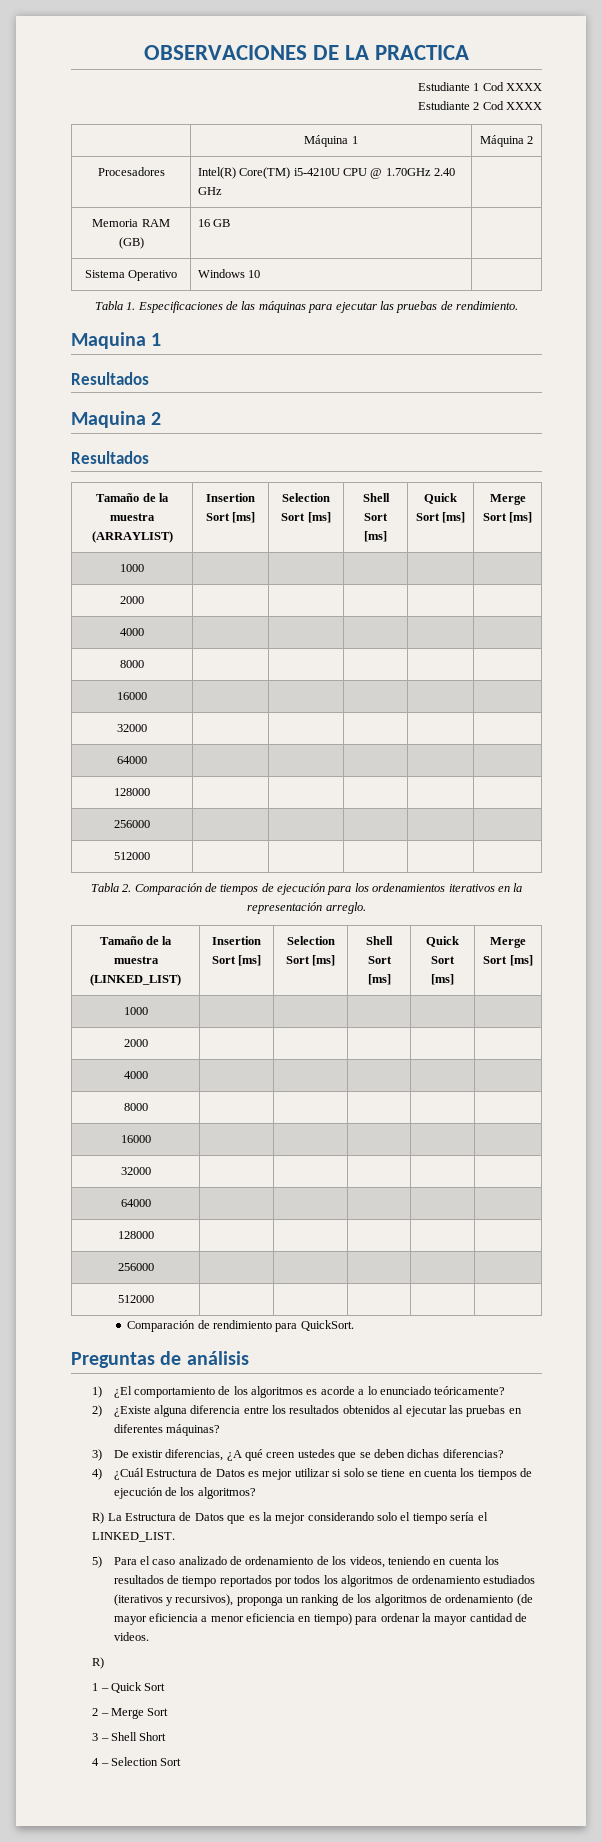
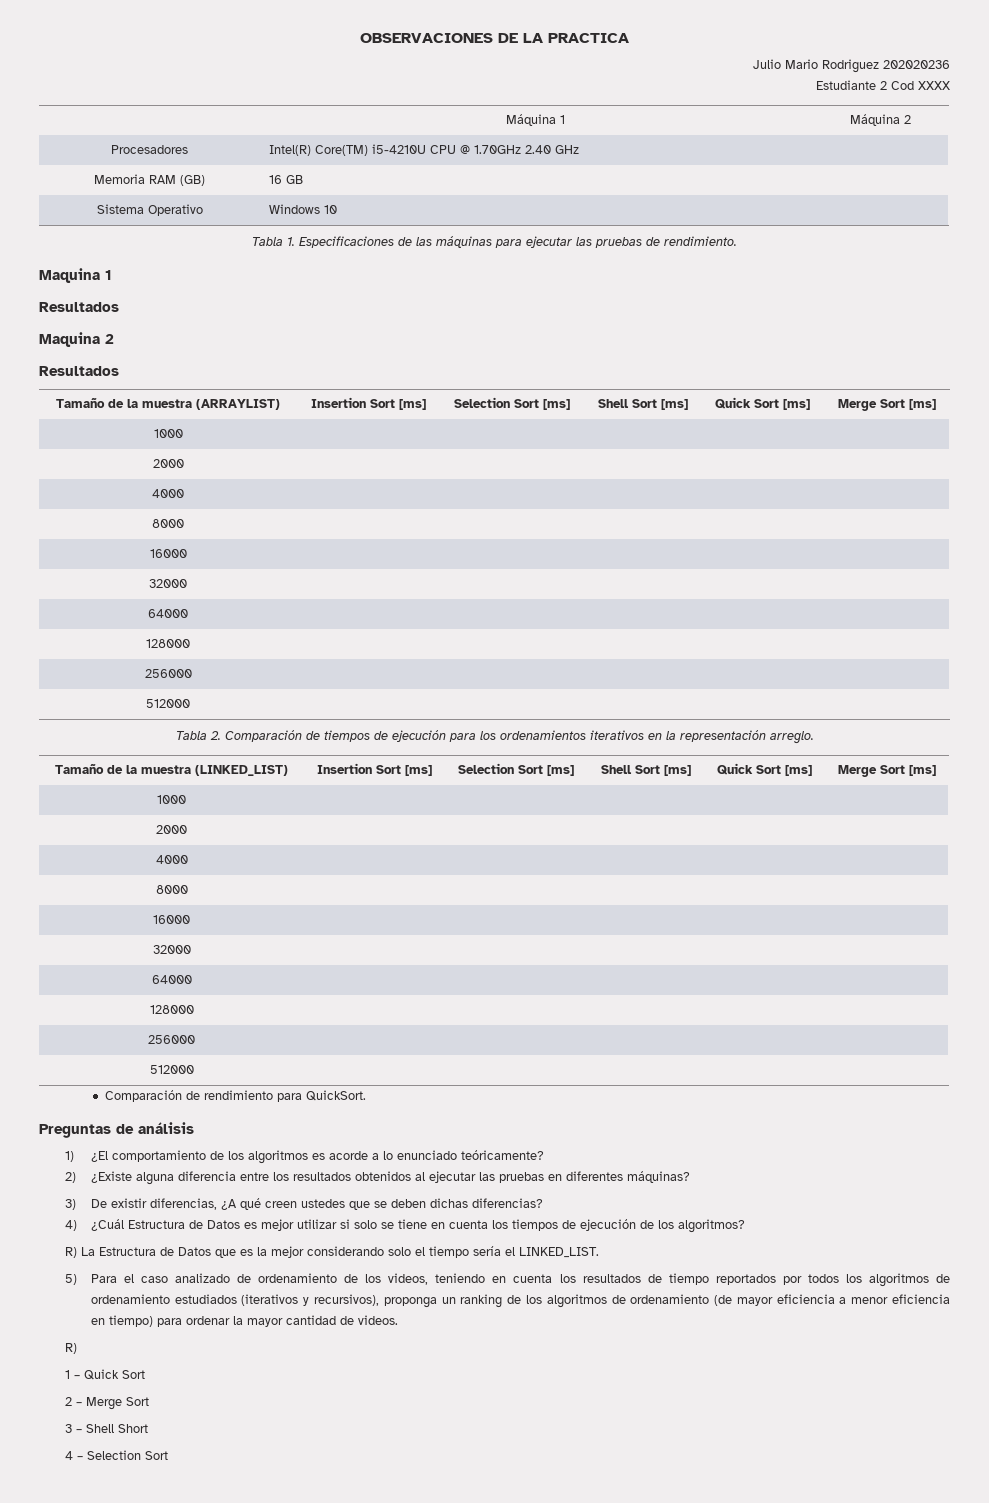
- Estudiante 1 Cod XXXX
+ Julio Mario Rodriguez 202020236

